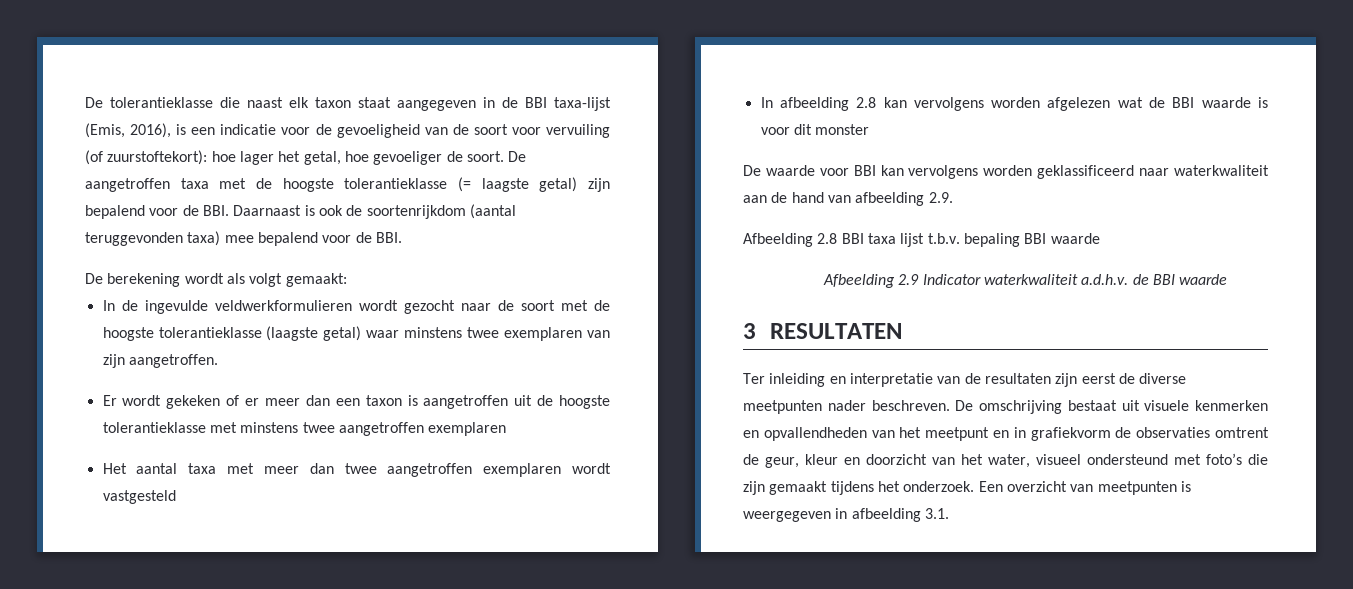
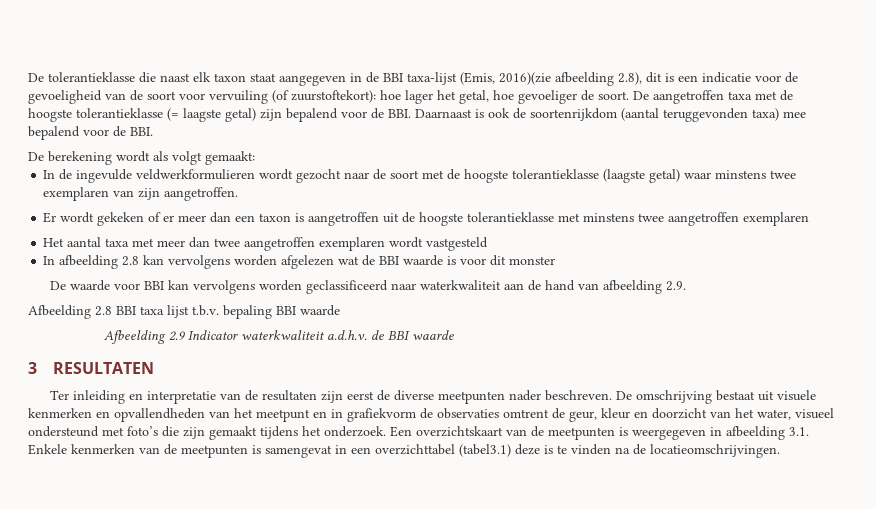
- De tolerantieklasse die naast elk taxon staat aangegeven in de BBI taxa-lijst (Emis, 2016), is een indicatie voor de gevoeligheid van de soort voor vervuiling (of zuurstoftekort): hoe lager het getal, hoe gevoeliger de soort.
+ De tolerantieklasse die naast elk taxon staat aangegeven in de BBI taxa-lijst (Emis, 2016)(zie afbeelding 2.8), dit is een indicatie voor de gevoeligheid van de soort voor vervuiling (of zuurstoftekort): hoe lager het getal, hoe gevoeliger de soort.
- De waarde voor BBI kan vervolgens worden geklassificeerd naar waterkwaliteit aan de hand van afbeelding 2.9.
+ De waarde voor BBI kan vervolgens worden geclassificeerd naar waterkwaliteit aan de hand van afbeelding 2.9.
- Een overzicht van meetpunten is weergegeven in afbeelding 3.1.
+ Een overzichtskaart van de meetpunten is weergegeven in afbeelding 3.1. Enkele kenmerken van de meetpunten is samengevat in een overzichttabel (tabel3.1) deze is te vinden na de locatieomschrijvingen.

